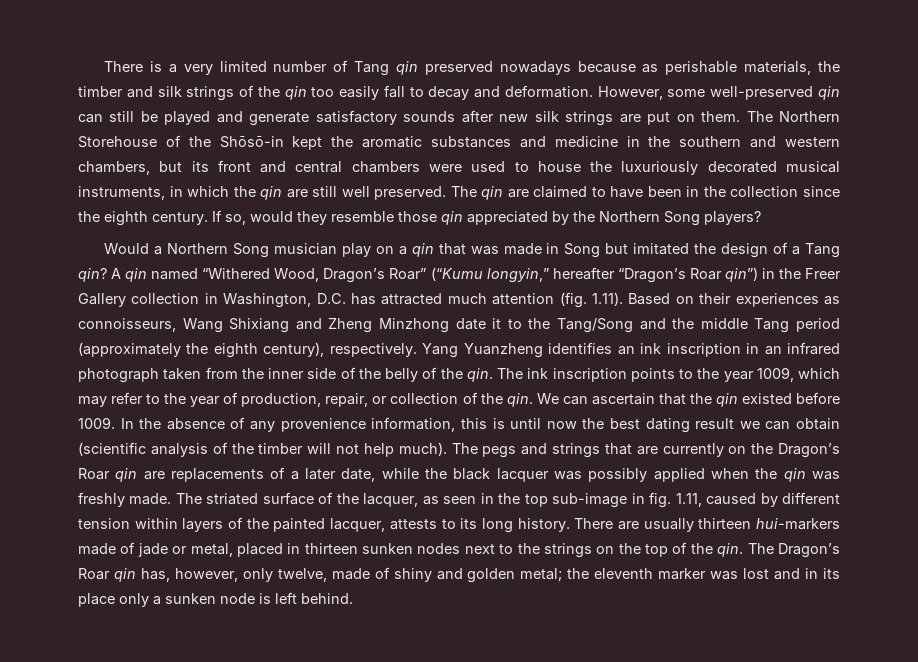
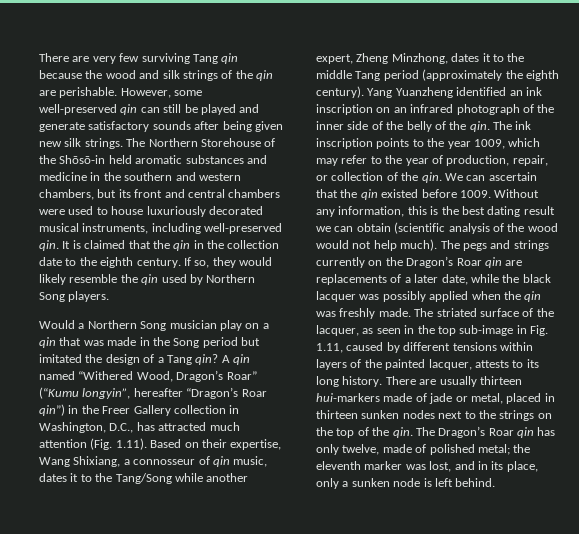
- There is a very limited number of Tang qin preserved nowadays because as perishable materials, the timber and silk strings of the qin too easily fall to decay and deformation.
+ There are very few surviving Tang qin because the wood and silk strings of the qin are perishable.
- However, some well-preserved qin can still be played and generate satisfactory sounds after new silk strings are put on them.
+ However, some well-preserved qin can still be played and generate satisfactory sounds after being given new silk strings.
- The Northern Storehouse of the Shōsō-in kept the aromatic substances and medicine in the southern and western chambers, but its front and central chambers were used to house the luxuriously decorated musical instruments, in which the qin are still well preserved. The qin are claimed to have been in the collection since the eighth century.
+ The Northern Storehouse of the Shōsō-in held aromatic substances and medicine in the southern and western chambers, but its front and central chambers were used to house luxuriously decorated musical instruments, including well-preserved qin. It is claimed that the qin in the collection date to the eighth century.
- If so, would they resemble those qin appreciated by the Northern Song players?
+ If so, they would likely resemble the qin used by Northern Song players.
- Would a Northern Song musician play on a qin that was made in Song but imitated the design of a Tang qin?
+ Would a Northern Song musician play on a qin that was made in the Song period but imitated the design of a Tang qin?
- A qin named “Withered Wood, Dragon’s Roar” (“Kumu longyin,” hereafter “Dragon’s Roar qin”) in the Freer Gallery collection in Washington, D.C. has attracted much attention (fig. 1.11). Based on their experiences as connoisseurs, Wang Shixiang and Zheng Minzhong date it to the Tang/Song and the middle Tang period (approximately the eighth century), respectively.
+ A qin named “Withered Wood, Dragon’s Roar” (“Kumu longyin”, hereafter “Dragon’s Roar qin”) in the Freer Gallery collection in Washington, D.C., has attracted much attention (Fig. 1.11). Based on their expertise, Wang Shixiang, a connosseur of qin music, dates it to the Tang/Song while another expert, Zheng Minzhong, dates it to the middle Tang period (approximately the eighth century).
- Yang Yuanzheng identifies an ink inscription in an infrared photograph taken from the inner side of the belly of the qin.
+ Yang Yuanzheng identified an ink inscription on an infrared photograph of the inner side of the belly of the qin.
- In the absence of any provenience information, this is until now the best dating result we can obtain (scientific analysis of the timber will not help much).
+ Without any information, this is the best dating result we can obtain (scientific analysis of the wood would not help much).
- The pegs and strings that are currently on the Dragon’s Roar qin are replacements of a later date, while the black lacquer was possibly applied when the qin was freshly made.
+ The pegs and strings currently on the Dragon’s Roar qin are replacements of a later date, while the black lacquer was possibly applied when the qin was freshly made.
- The striated surface of the lacquer, as seen in the top sub-image in fig. 1.11, caused by different tension within layers of the painted lacquer, attests to its long history.
+ The striated surface of the lacquer, as seen in the top sub-image in Fig. 1.11, caused by different tensions within layers of the painted lacquer, attests to its long history.
- The Dragon’s Roar qin has, however, only twelve, made of shiny and golden metal; the eleventh marker was lost and in its place only a sunken node is left behind.
+ The Dragon’s Roar qin has only twelve, made of polished metal; the eleventh marker was lost, and in its place, only a sunken node is left behind.

